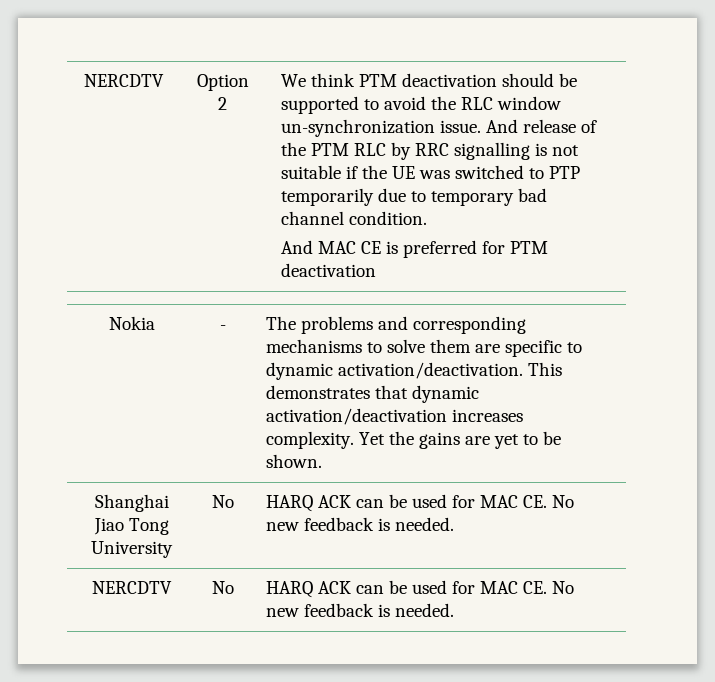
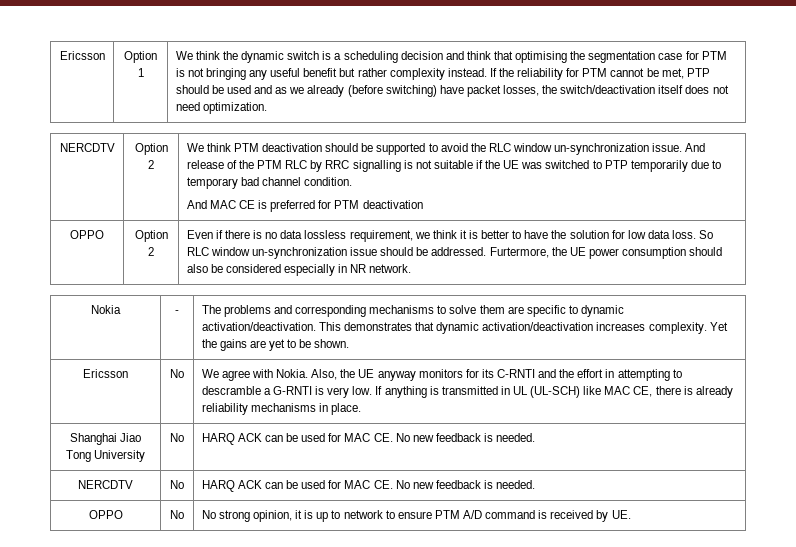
+ Ericsson | Option 1 | We think the dynamic switch is a scheduling decision and think that optimising the segmentation case for PTM is not bringing any useful benefit but rather complexity instead. If the reliability for PTM cannot be met, PTP should be used and as we already (before switching) have packet losses, the switch/deactivation itself does not need optimization.
+ OPPO | Option 2 | Even if there is no data lossless requirement, we think it is better to have the solution for low data loss. So RLC window un-synchronization issue should be addressed. Furtermore, the UE power consumption should also be considered especially in NR network.
+ Ericsson | No | We agree with Nokia. Also, the UE anyway monitors for its C-RNTI and the effort in attempting to descramble a G-RNTI is very low. If anything is transmitted in UL (UL-SCH) like MAC CE, there is already reliability mechanisms in place.
+ OPPO | No | No strong opinion, it is up to network to ensure PTM A/D command is received by UE.

